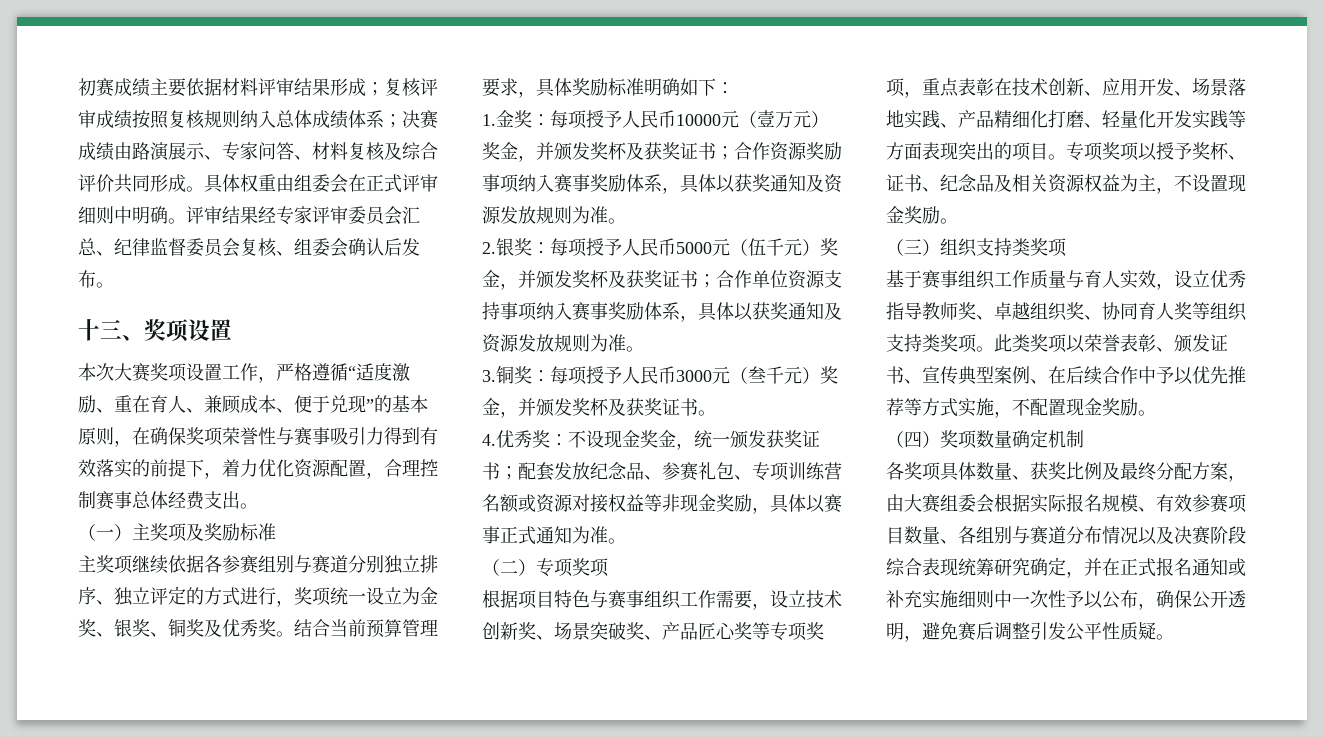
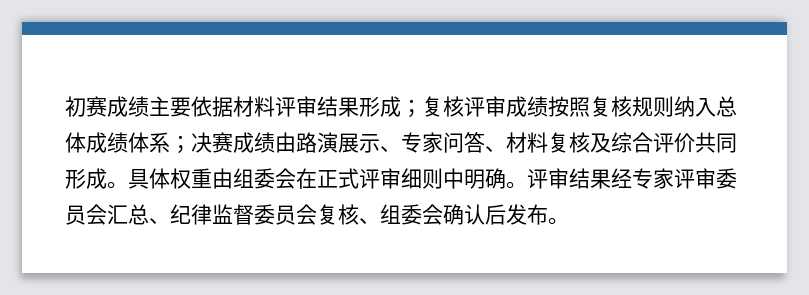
- 十三、奖项设置
- 本次大赛奖项设置工作，严格遵循“适度激励、重在育人、兼顾成本、便于兑现”的基本原则，在确保奖项荣誉性与赛事吸引力得到有效落实的前提下，着力优化资源配置，合理控制赛事总体经费支出。
- （一）主奖项及奖励标准
- 主奖项继续依据各参赛组别与赛道分别独立排序、独立评定的方式进行，奖项统一设立为金奖、银奖、铜奖及优秀奖。结合当前预算管理要求，具体奖励标准明确如下：
- 1.金奖：每项授予人民币10000元（壹万元）奖金，并颁发奖杯及获奖证书；合作资源奖励事项纳入赛事奖励体系，具体以获奖通知及资源发放规则为准。
- 2.银奖：每项授予人民币5000元（伍千元）奖金，并颁发奖杯及获奖证书；合作单位资源支持事项纳入赛事奖励体系，具体以获奖通知及资源发放规则为准。
- 3.铜奖：每项授予人民币3000元（叁千元）奖金，并颁发奖杯及获奖证书。
- 4.优秀奖：不设现金奖金，统一颁发获奖证书；配套发放纪念品、参赛礼包、专项训练营名额或资源对接权益等非现金奖励，具体以赛事正式通知为准。
- （二）专项奖项
- 根据项目特色与赛事组织工作需要，设立技术创新奖、场景突破奖、产品匠心奖等专项奖项，重点表彰在技术创新、应用开发、场景落地实践、产品精细化打磨、轻量化开发实践等方面表现突出的项目。专项奖项以授予奖杯、证书、纪念品及相关资源权益为主，不设置现金奖励。
- （三）组织支持类奖项
- 基于赛事组织工作质量与育人实效，设立优秀指导教师奖、卓越组织奖、协同育人奖等组织支持类奖项。此类奖项以荣誉表彰、颁发证书、宣传典型案例、在后续合作中予以优先推荐等方式实施，不配置现金奖励。
- （四）奖项数量确定机制
- 各奖项具体数量、获奖比例及最终分配方案，由大赛组委会根据实际报名规模、有效参赛项目数量、各组别与赛道分布情况以及决赛阶段综合表现统筹研究确定，并在正式报名通知或补充实施细则中一次性予以公布，确保公开透明，避免赛后调整引发公平性质疑。

